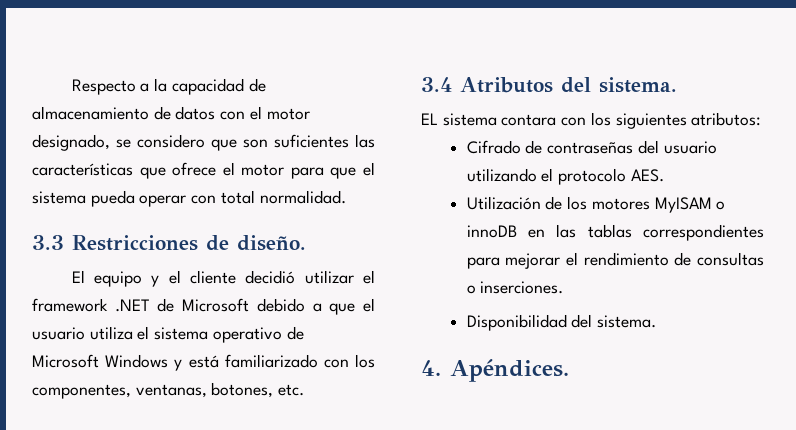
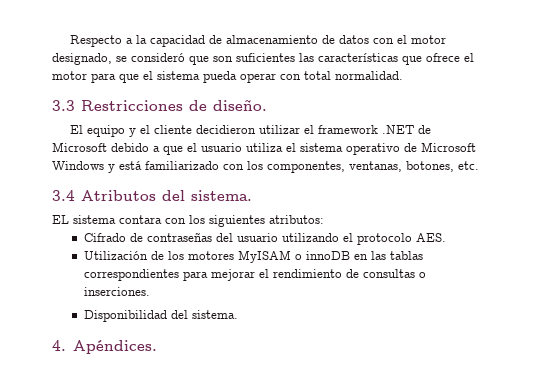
- Respecto a la capacidad de almacenamiento de datos con el motor designado, se considero que son suficientes las características que ofrece el motor para que el sistema pueda operar con total normalidad.
+ Respecto a la capacidad de almacenamiento de datos con el motor designado, se consideró que son suficientes las características que ofrece el motor para que el sistema pueda operar con total normalidad.
- El equipo y el cliente decidió utilizar el framework .NET de Microsoft debido a que el usuario utiliza el sistema operativo de Microsoft Windows y está familiarizado con los componentes, ventanas, botones, etc.
+ El equipo y el cliente decidieron utilizar el framework .NET de Microsoft debido a que el usuario utiliza el sistema operativo de Microsoft Windows y está familiarizado con los componentes, ventanas, botones, etc.

